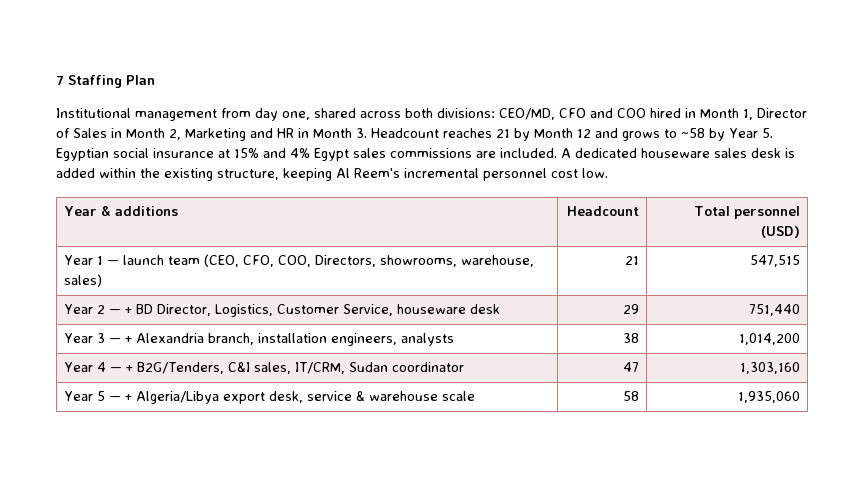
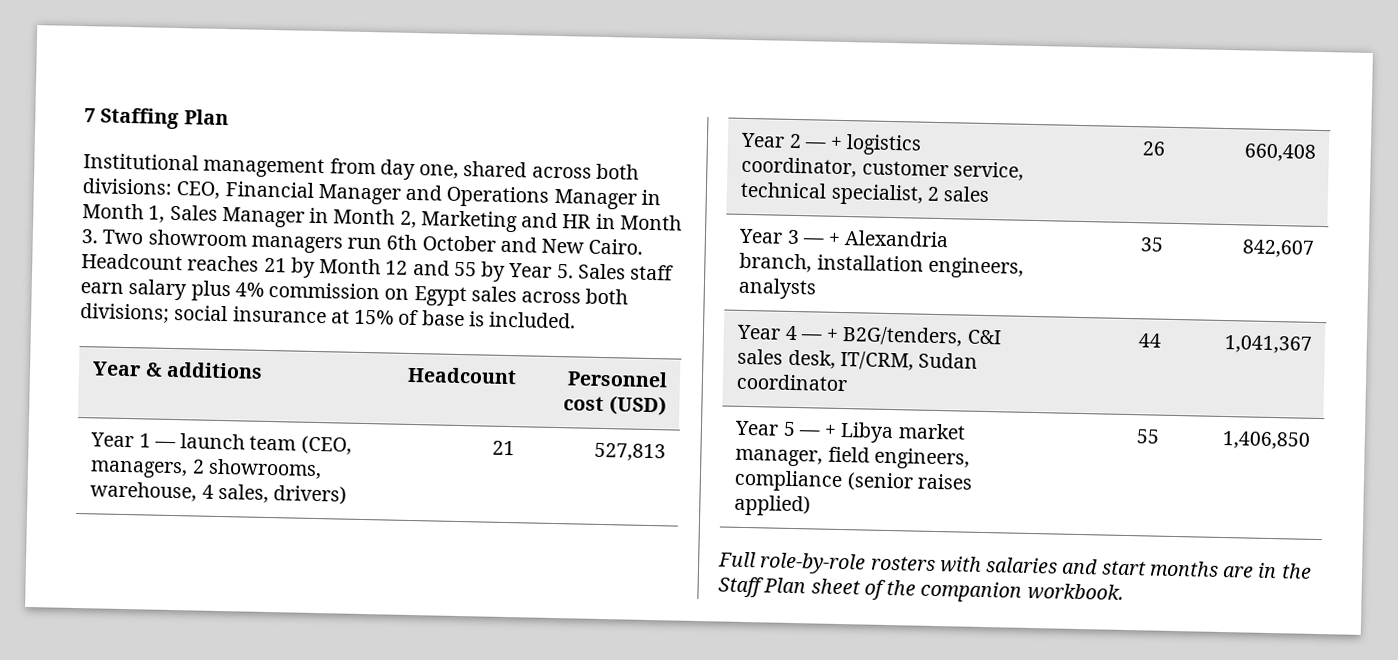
- Institutional management from day one, shared across both divisions: CEO/MD, CFO and COO hired in Month 1, Director of Sales in Month 2, Marketing and HR in Month 3. Headcount reaches 21 by Month 12 and grows to ~58 by Year 5. Egyptian social insurance at 15% and 4% Egypt sales commissions are included. A dedicated houseware sales desk is added within the existing structure, keeping Al Reem's incremental personnel cost low.
+ Institutional management from day one, shared across both divisions: CEO, Financial Manager and Operations Manager in Month 1, Sales Manager in Month 2, Marketing and HR in Month 3. Two showroom managers run 6th October and New Cairo. Headcount reaches 21 by Month 12 and 55 by Year 5. Sales staff earn salary plus 4% commission on Egypt sales across both divisions; social insurance at 15% of base is included.
- Year & additions | Headcount | Total personnel (USD)
+ Year & additions | Headcount | Personnel cost (USD)
- Year 1 — launch team (CEO, CFO, COO, Directors, showrooms, warehouse, sales) | 21 | 547,515
+ Year 1 — launch team (CEO, managers, 2 showrooms, warehouse, 4 sales, drivers) | 21 | 527,813
- Year 2 — + BD Director, Logistics, Customer Service, houseware desk | 29 | 751,440
+ Year 2 — + logistics coordinator, customer service, technical specialist, 2 sales | 26 | 660,408
- Year 3 — + Alexandria branch, installation engineers, analysts | 38 | 1,014,200
+ Year 3 — + Alexandria branch, installation engineers, analysts | 35 | 842,607
- Year 4 — + B2G/Tenders, C&I sales, IT/CRM, Sudan coordinator | 47 | 1,303,160
+ Year 4 — + B2G/tenders, C&I sales desk, IT/CRM, Sudan coordinator | 44 | 1,041,367
- Year 5 — + Algeria/Libya export desk, service & warehouse scale | 58 | 1,935,060
+ Year 5 — + Libya market manager, field engineers, compliance (senior raises applied) | 55 | 1,406,850
+ Full role-by-role rosters with salaries and start months are in the Staff Plan sheet of the companion workbook.

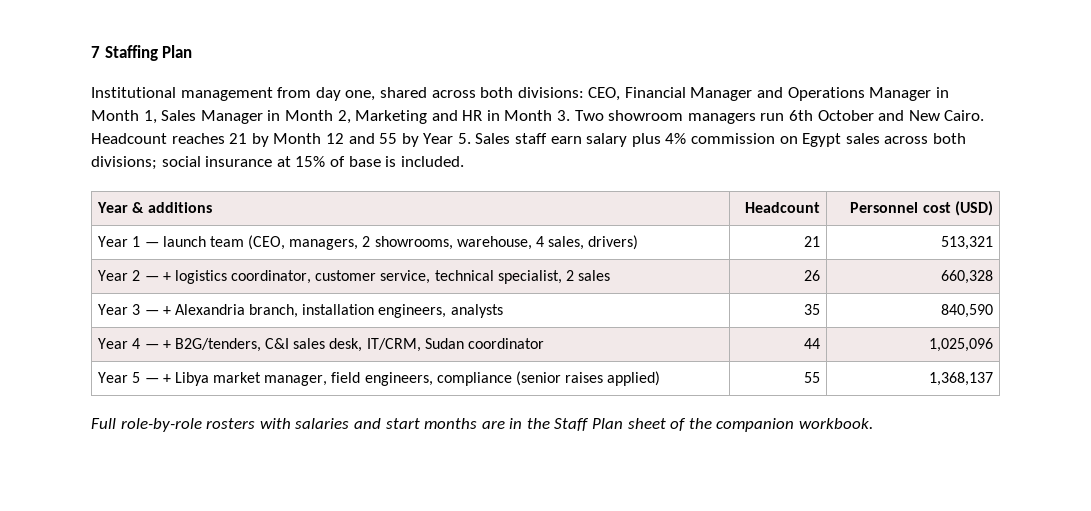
- Year 1 — launch team (CEO, managers, 2 showrooms, warehouse, 4 sales, drivers) | 21 | 527,813
+ Year 1 — launch team (CEO, managers, 2 showrooms, warehouse, 4 sales, drivers) | 21 | 513,321
- Year 2 — + logistics coordinator, customer service, technical specialist, 2 sales | 26 | 660,408
+ Year 2 — + logistics coordinator, customer service, technical specialist, 2 sales | 26 | 660,328
- Year 3 — + Alexandria branch, installation engineers, analysts | 35 | 842,607
+ Year 3 — + Alexandria branch, installation engineers, analysts | 35 | 840,590
- Year 4 — + B2G/tenders, C&I sales desk, IT/CRM, Sudan coordinator | 44 | 1,041,367
+ Year 4 — + B2G/tenders, C&I sales desk, IT/CRM, Sudan coordinator | 44 | 1,025,096
- Year 5 — + Libya market manager, field engineers, compliance (senior raises applied) | 55 | 1,406,850
+ Year 5 — + Libya market manager, field engineers, compliance (senior raises applied) | 55 | 1,368,137

